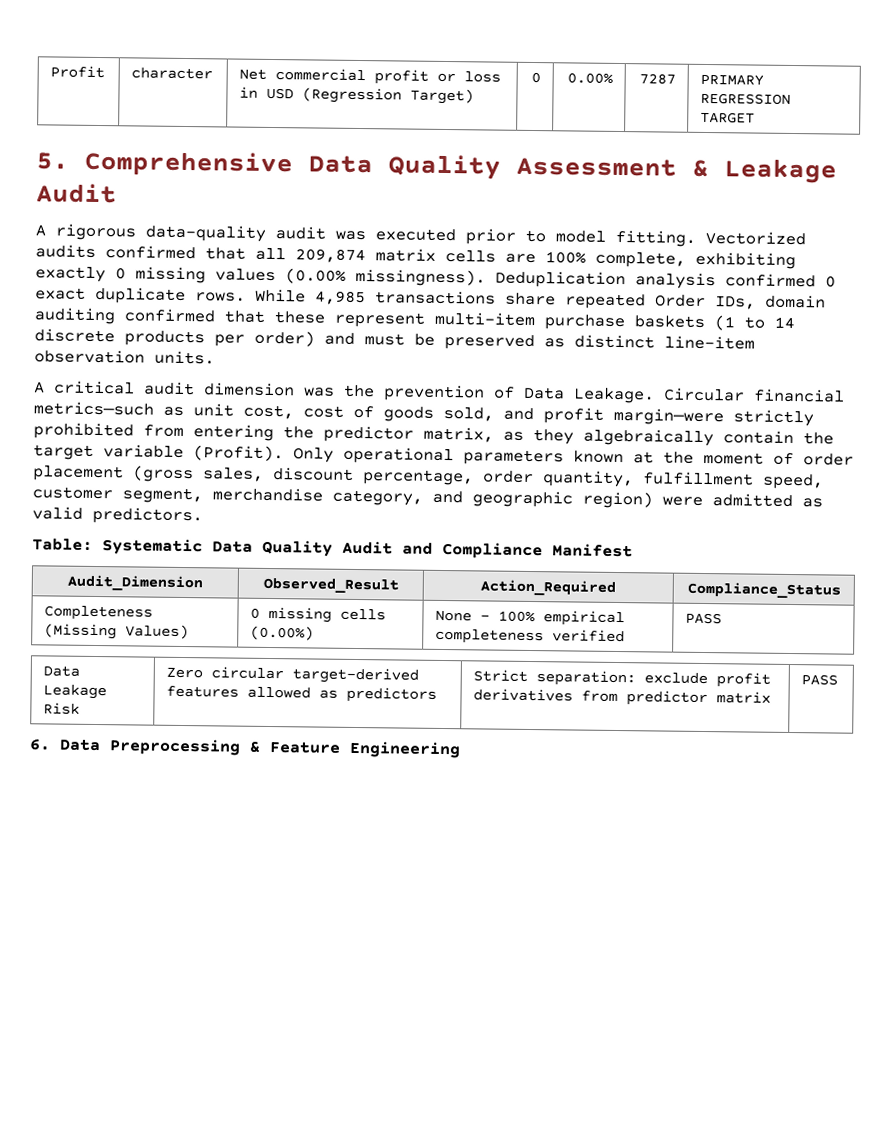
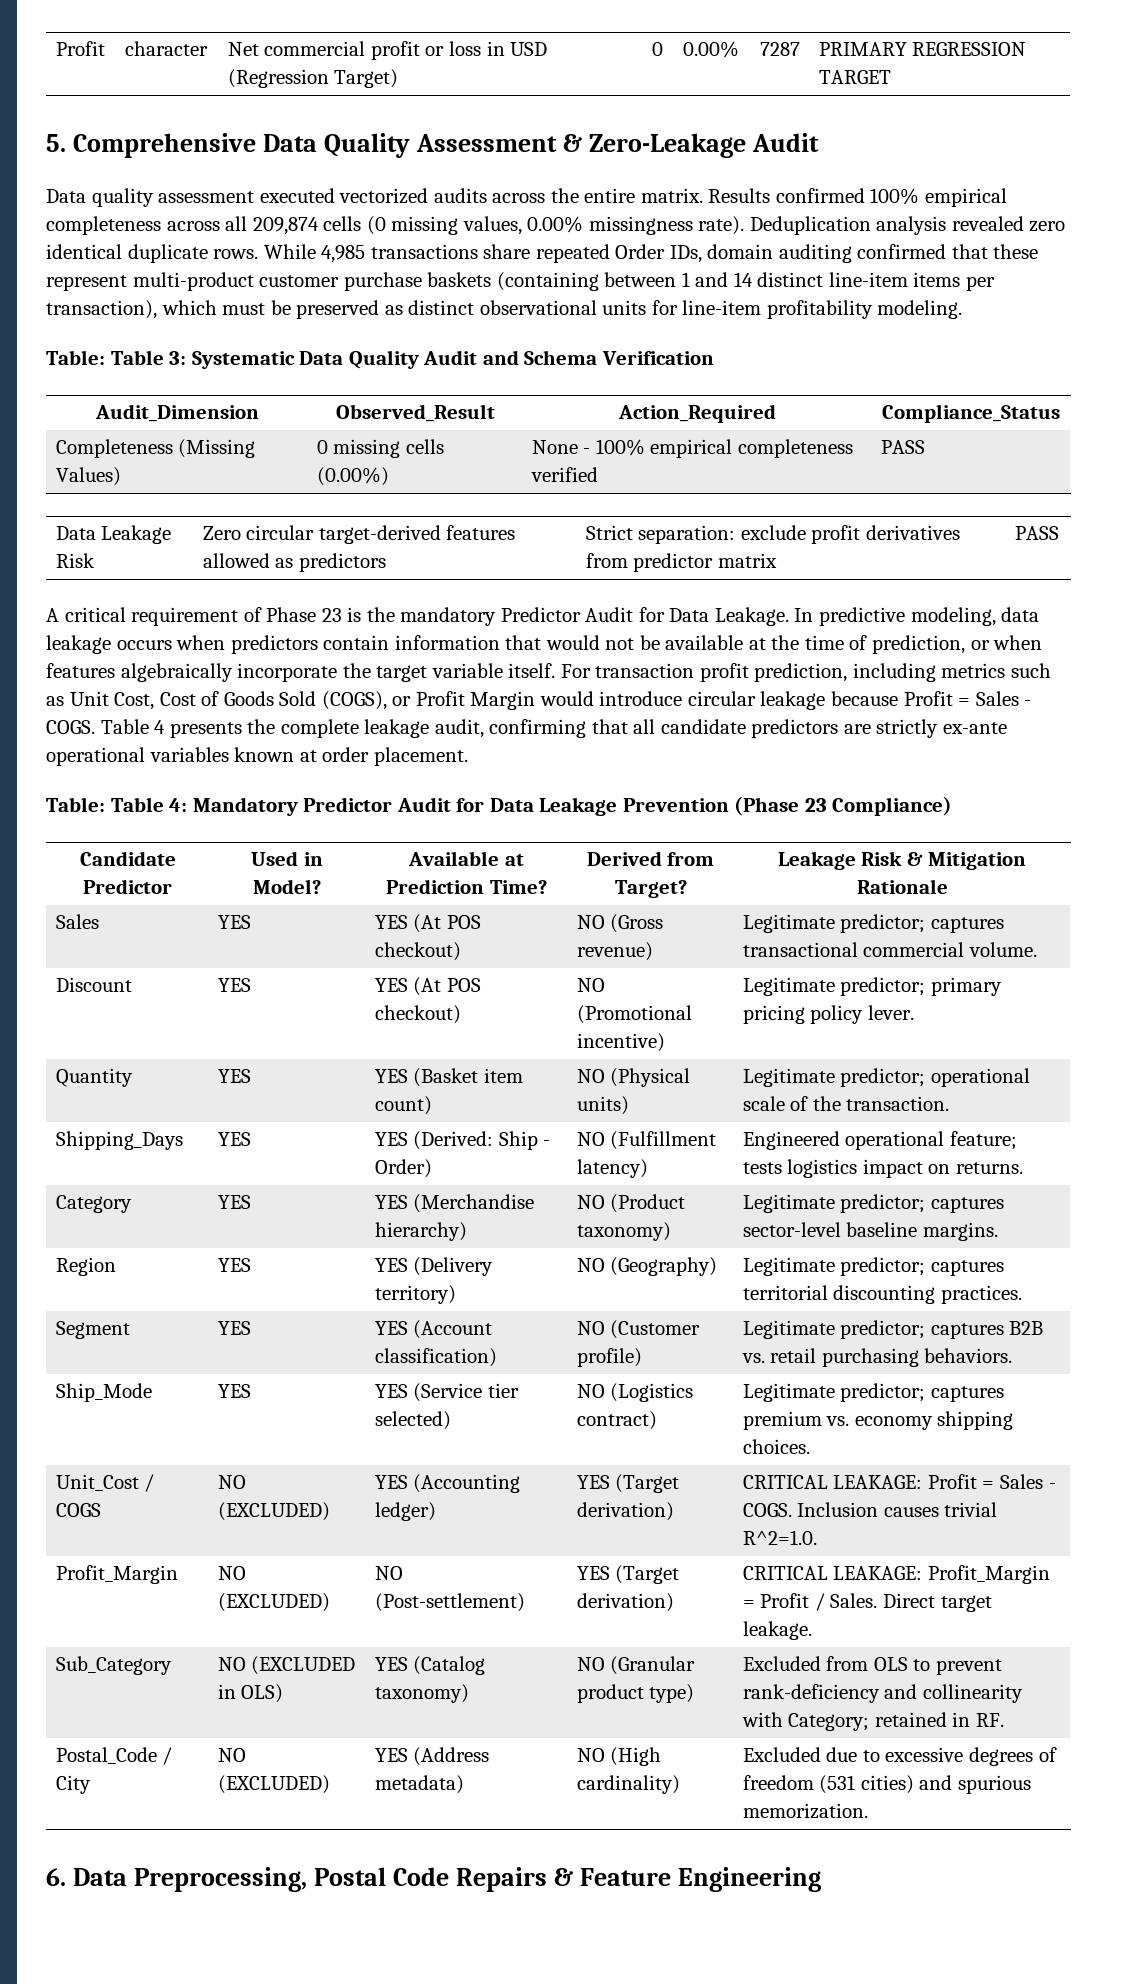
- 5. Comprehensive Data Quality Assessment & Leakage Audit
+ 5. Comprehensive Data Quality Assessment & Zero-Leakage Audit
- A rigorous data-quality audit was executed prior to model fitting. Vectorized audits confirmed that all 209,874 matrix cells are 100% complete, exhibiting exactly 0 missing values (0.00% missingness). Deduplication analysis confirmed 0 exact duplicate rows.
+ Data quality assessment executed vectorized audits across the entire matrix. Results confirmed 100% empirical completeness across all 209,874 cells (0 missing values, 0.00% missingness rate). Deduplication analysis revealed zero identical duplicate rows.
- While 4,985 transactions share repeated Order IDs, domain auditing confirmed that these represent multi-item purchase baskets (1 to 14 discrete products per order) and must be preserved as distinct line-item observation units.
- A critical audit dimension was the prevention of Data Leakage. Circular financial metrics—such as unit cost, cost of goods sold, and profit margin—were strictly prohibited from entering the predictor matrix, as they algebraically contain the target variable (Profit). Only operational parameters known at the moment of order placement (gross sales, discount percentage, order quantity, fulfillment speed, customer segment, merchandise category, and geographic region) were admitted as valid predictors.
- Table: Systematic Data Quality Audit and Compliance Manifest
+ While 4,985 transactions share repeated Order IDs, domain auditing confirmed that these represent multi-product customer purchase baskets (containing between 1 and 14 distinct line-item items per transaction), which must be preserved as distinct observational units for line-item profitability modeling.
+ Table: Table 3: Systematic Data Quality Audit and Schema Verification
- 6. Data Preprocessing & Feature Engineering
+ A critical requirement of Phase 23 is the mandatory Predictor Audit for Data Leakage. In predictive modeling, data leakage occurs when predictors contain information that would not be available at the time of prediction, or when features algebraically incorporate the target variable itself. For transaction profit prediction, including metrics such as Unit Cost, Cost of Goods Sold (COGS), or Profit Margin would introduce circular leakage because Profit = Sales - COGS. Table 4 presents the complete leakage audit, confirming that all candidate predictors are strictly ex-ante operational variables known at order placement.
+ Table: Table 4: Mandatory Predictor Audit for Data Leakage Prevention (Phase 23 Compliance)
+ Candidate Predictor | Used in Model? | Available at Prediction Time? | Derived from Target? | Leakage Risk & Mitigation Rationale
+ Sales | YES | YES (At POS checkout) | NO (Gross revenue) | Legitimate predictor; captures transactional commercial volume.
+ Discount | YES | YES (At POS checkout) | NO (Promotional incentive) | Legitimate predictor; primary pricing policy lever.
+ Quantity | YES | YES (Basket item count) | NO (Physical units) | Legitimate predictor; operational scale of the transaction.
+ Shipping_Days | YES | YES (Derived: Ship - Order) | NO (Fulfillment latency) | Engineered operational feature; tests logistics impact on returns.
+ Category | YES | YES (Merchandise hierarchy) | NO (Product taxonomy) | Legitimate predictor; captures sector-level baseline margins.
+ Region | YES | YES (Delivery territory) | NO (Geography) | Legitimate predictor; captures territorial discounting practices.
+ Segment | YES | YES (Account classification) | NO (Customer profile) | Legitimate predictor; captures B2B vs. retail purchasing behaviors.
+ Ship_Mode | YES | YES (Service tier selected) | NO (Logistics contract) | Legitimate predictor; captures premium vs. economy shipping choices.
+ Unit_Cost / COGS | NO (EXCLUDED) | YES (Accounting ledger) | YES (Target derivation) | CRITICAL LEAKAGE: Profit = Sales - COGS. Inclusion causes trivial R^2=1.0.
+ Profit_Margin | NO (EXCLUDED) | NO (Post-settlement) | YES (Target derivation) | CRITICAL LEAKAGE: Profit_Margin = Profit / Sales. Direct target leakage.
+ Sub_Category | NO (EXCLUDED in OLS) | YES (Catalog taxonomy) | NO (Granular product type) | Excluded from OLS to prevent rank-deficiency and collinearity with Category; retained in RF.
+ Postal_Code / City | NO (EXCLUDED) | YES (Address metadata) | NO (High cardinality) | Excluded due to excessive degrees of freedom (531 cities) and spurious memorization.
+ 6. Data Preprocessing, Postal Code Repairs & Feature Engineering

